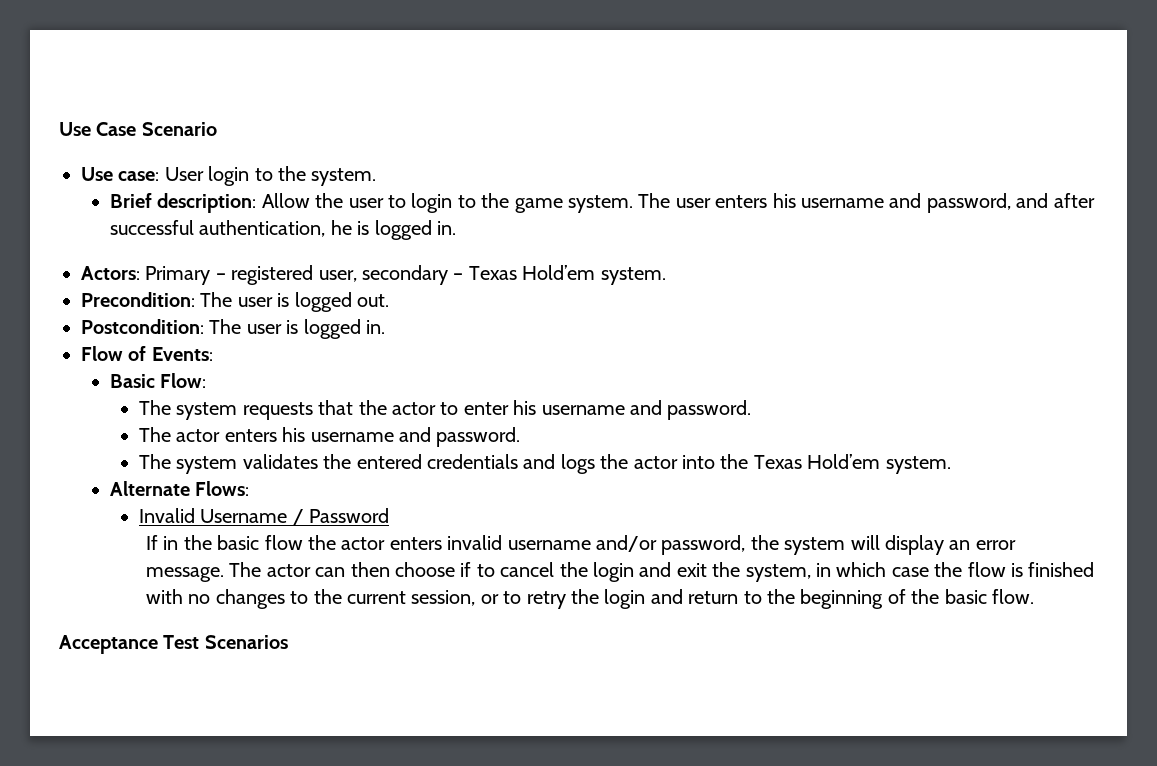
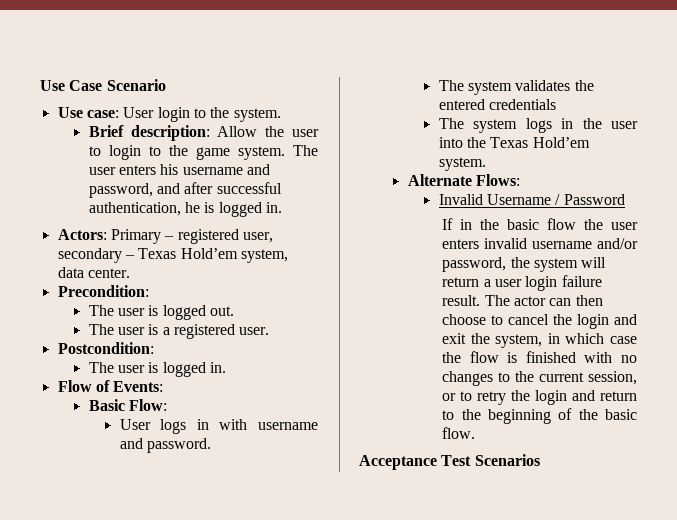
- Actors: Primary – registered user, secondary – Texas Hold’em system.
+ Actors: Primary – registered user, secondary – Texas Hold’em system, data center.
- Precondition: The user is logged out.
+ Precondition:
+ The user is logged out.
+ The user is a registered user.
- Postcondition: The user is logged in.
+ Postcondition:
+ The user is logged in.
- The system requests that the actor to enter his username and password.
- The actor enters his username and password.
+ User logs in with username and password.
- The system validates the entered credentials and logs the actor into the Texas Hold’em system.
+ The system validates the entered credentials
+ The system logs in the user into the Texas Hold’em system.
- If in the basic flow the actor enters invalid username and/or password, the system will display an error message.
+ If in the basic flow the user enters invalid username and/or password, the system will return a user login failure result.
- The actor can then choose if to cancel the login and exit the system, in which case the flow is finished with no changes to the current session, or to retry the login and return to the beginning of the basic flow.
+ The actor can then choose to cancel the login and exit the system, in which case the flow is finished with no changes to the current session, or to retry the login and return to the beginning of the basic flow.

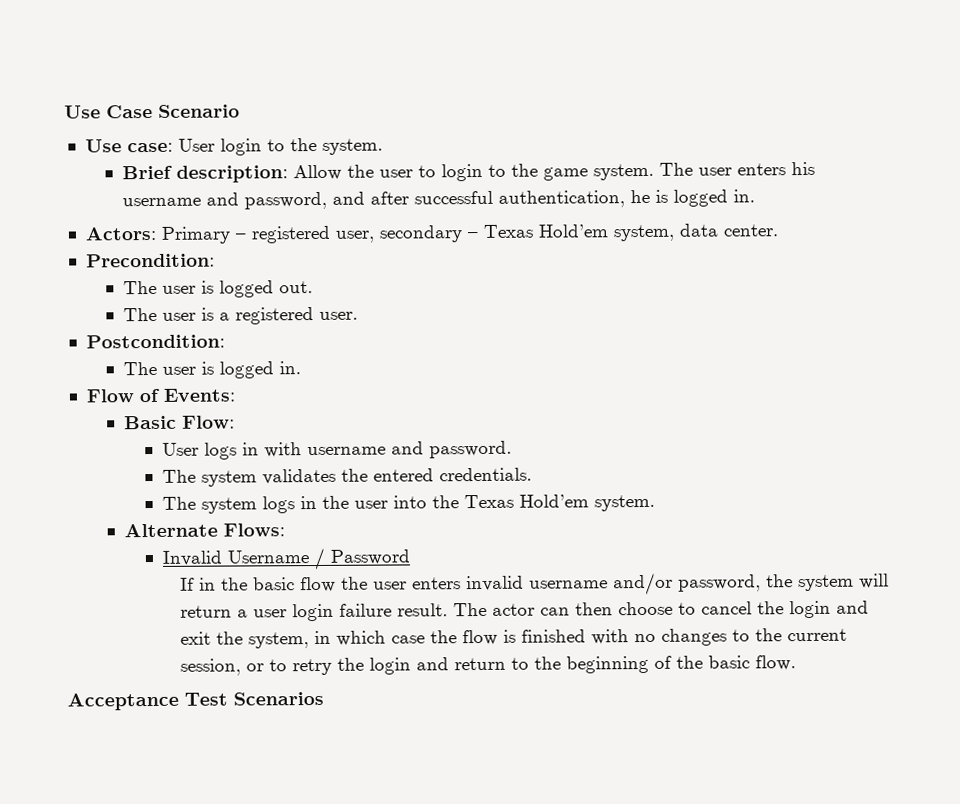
- The system validates the entered credentials
+ The system validates the entered credentials.

